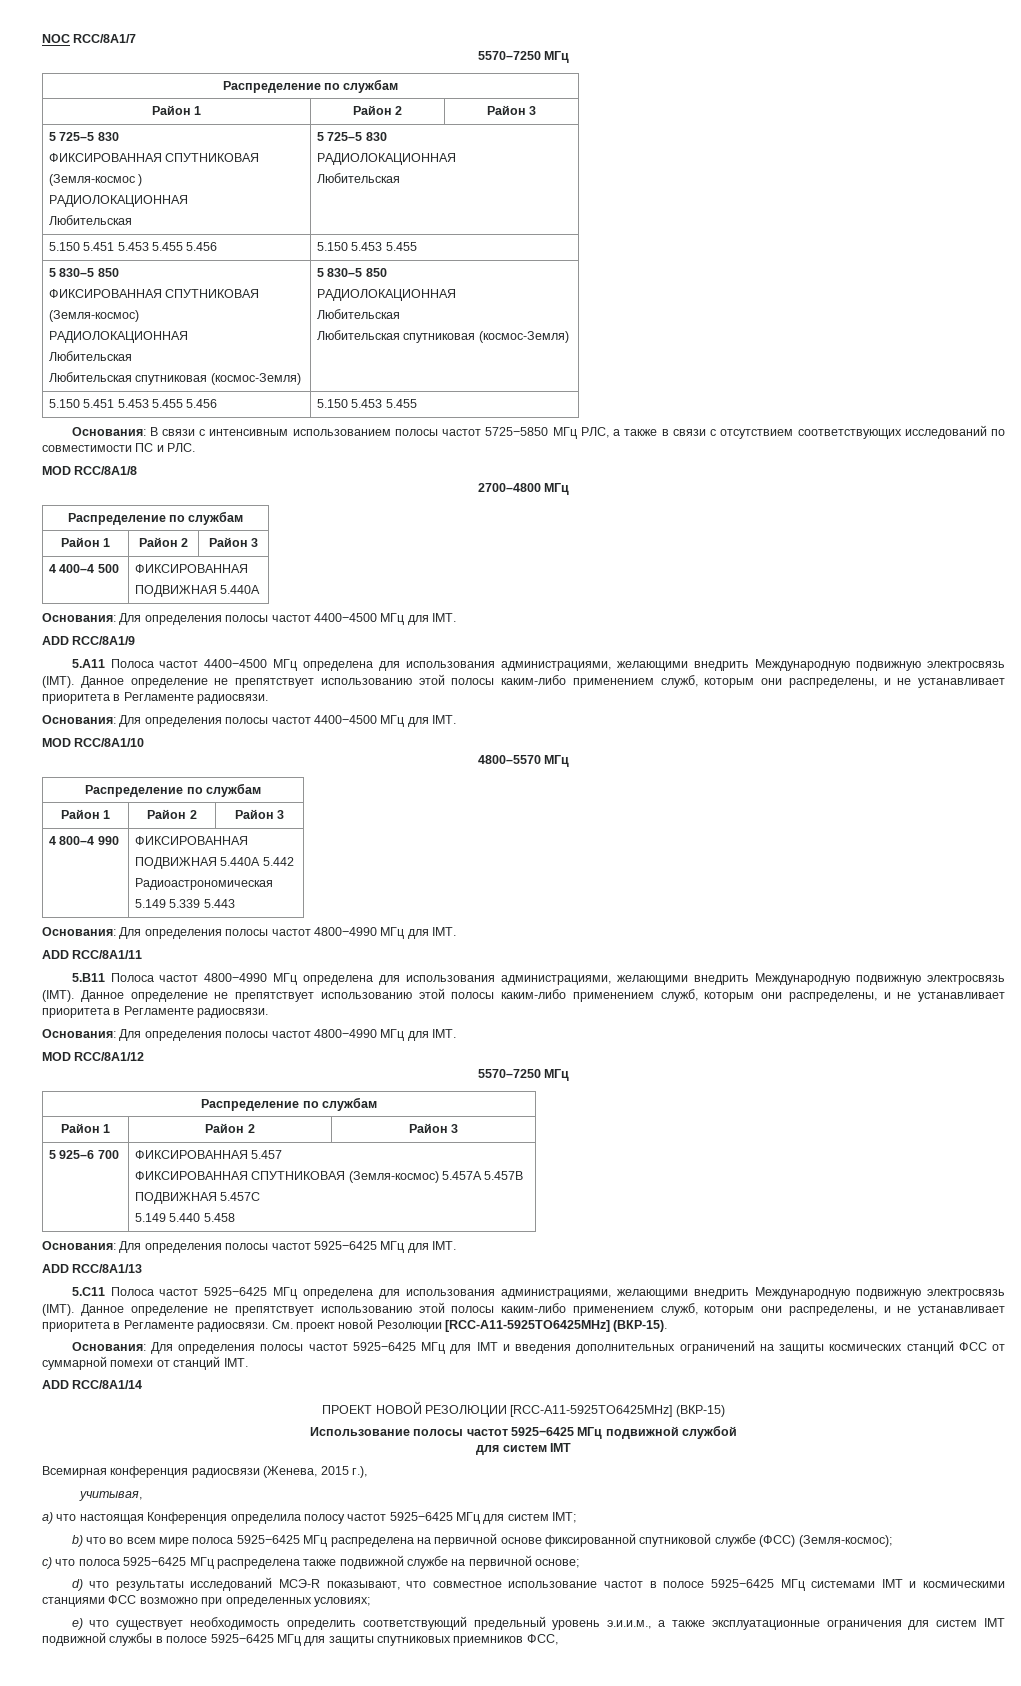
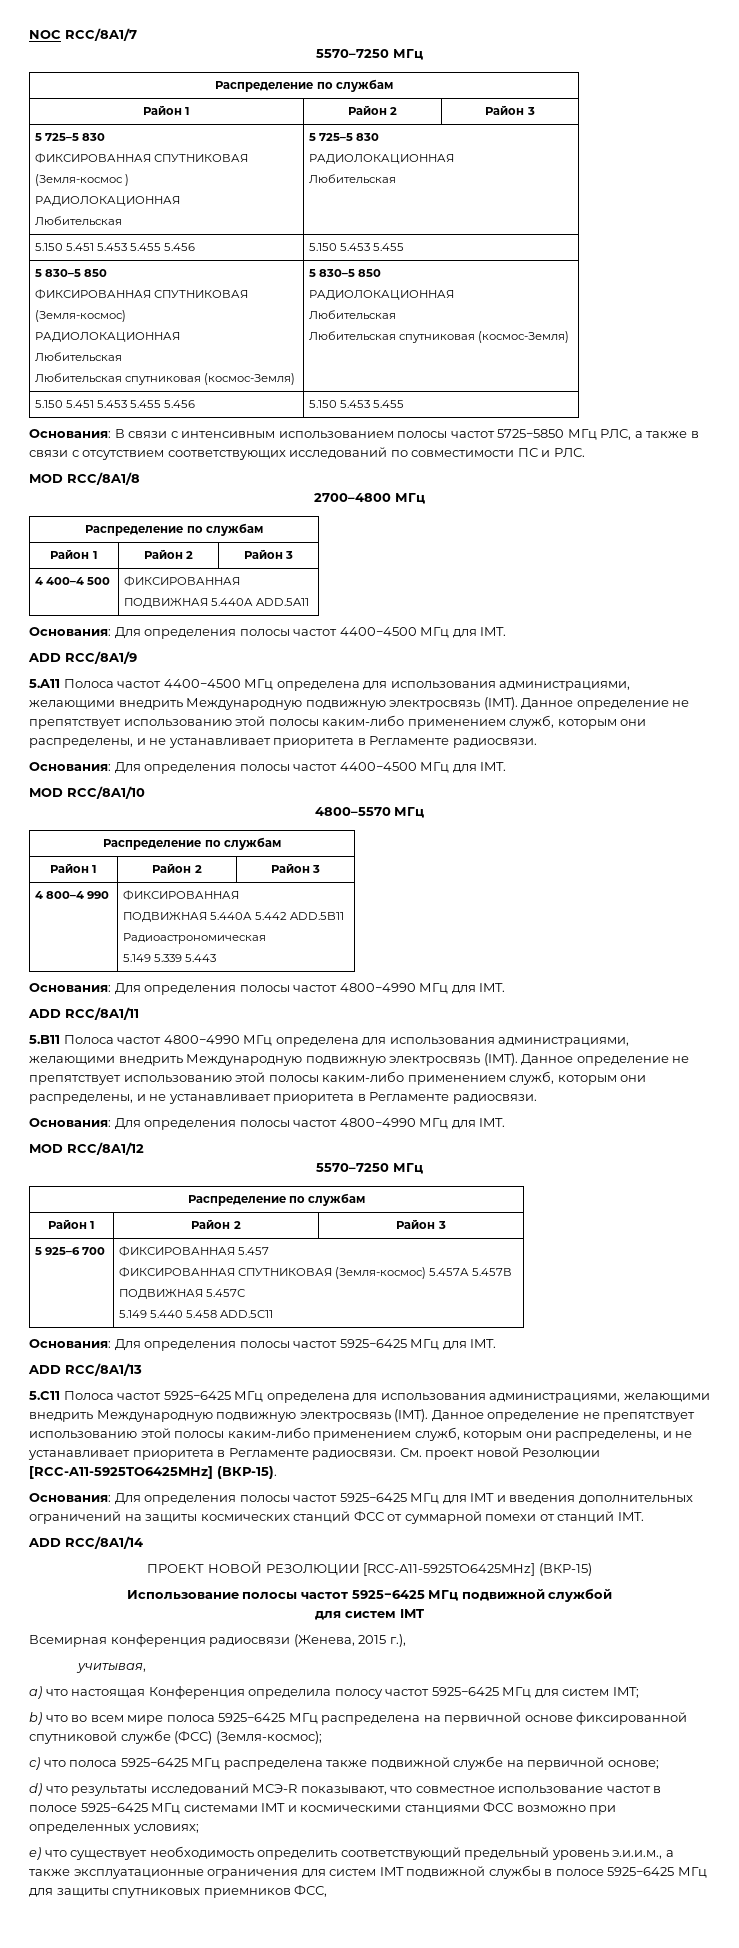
  4 400–4 500 | ФИКСИРОВАННАЯ
- ПОДВИЖНАЯ 5.440А
+ ПОДВИЖНАЯ 5.440А ADD.5A11
  4 800–4 990 | ФИКСИРОВАННАЯ
- ПОДВИЖНАЯ 5.440А 5.442
+ ПОДВИЖНАЯ 5.440А 5.442 ADD.5B11
  5 925–6 700 | ФИКСИРОВАННАЯ 5.457
  ФИКСИРОВАННАЯ СПУТНИКОВАЯ (Земля-космос) 5.457А 5.457В
  ПОДВИЖНАЯ 5.457С
- 5.149 5.440 5.458
+ 5.149 5.440 5.458 ADD.5C11

